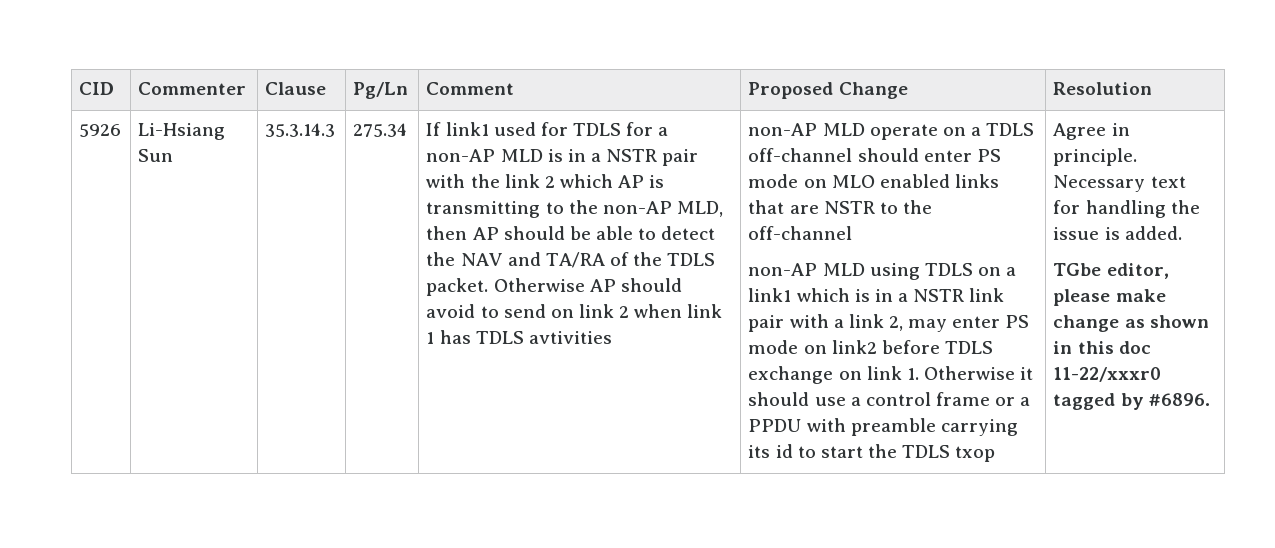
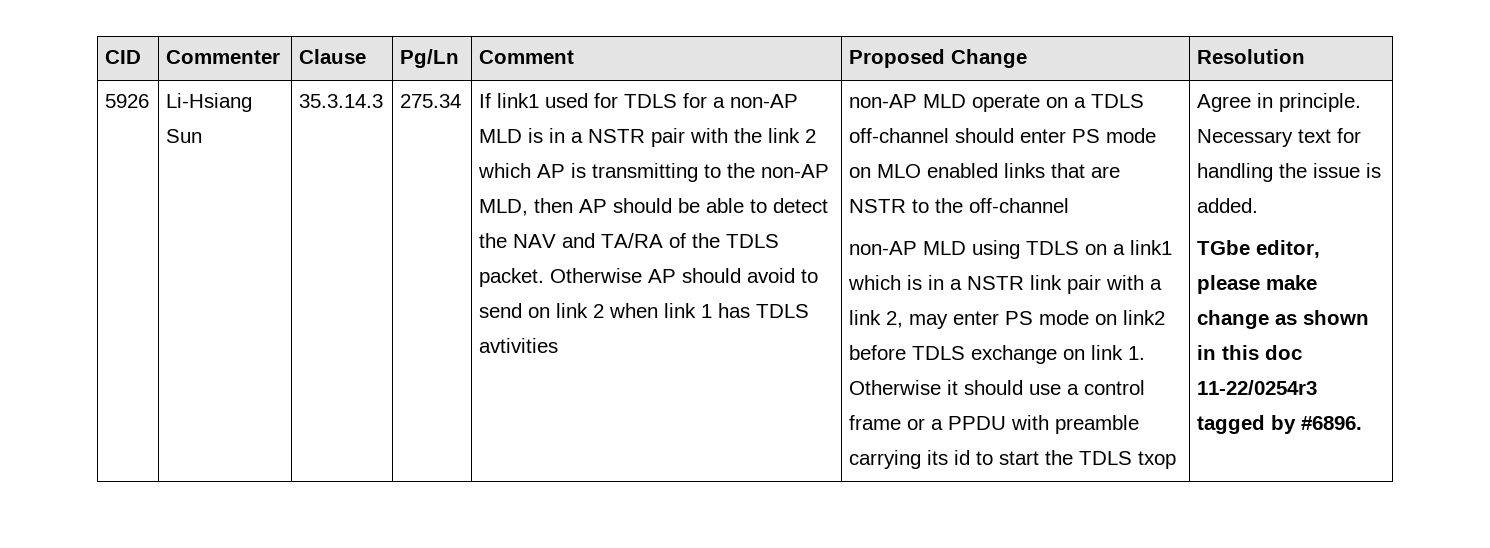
- TGbe editor, please make change as shown in this doc 11-22/xxxr0 tagged by #6896.
+ TGbe editor, please make change as shown in this doc 11-22/0254r3 tagged by #6896.

